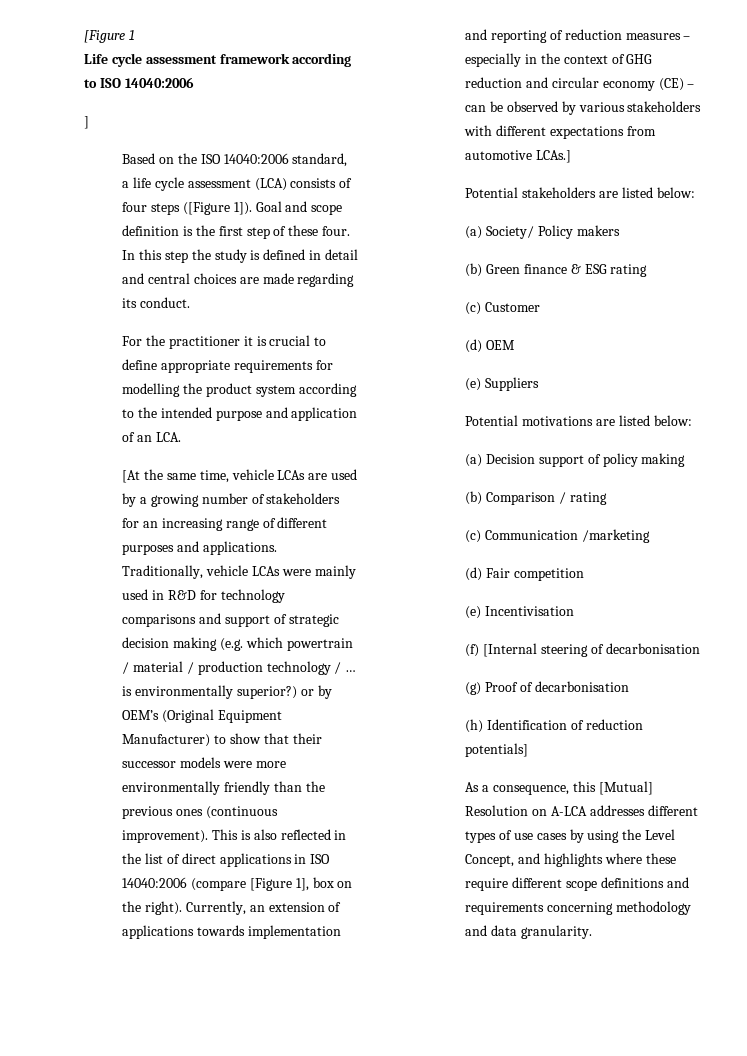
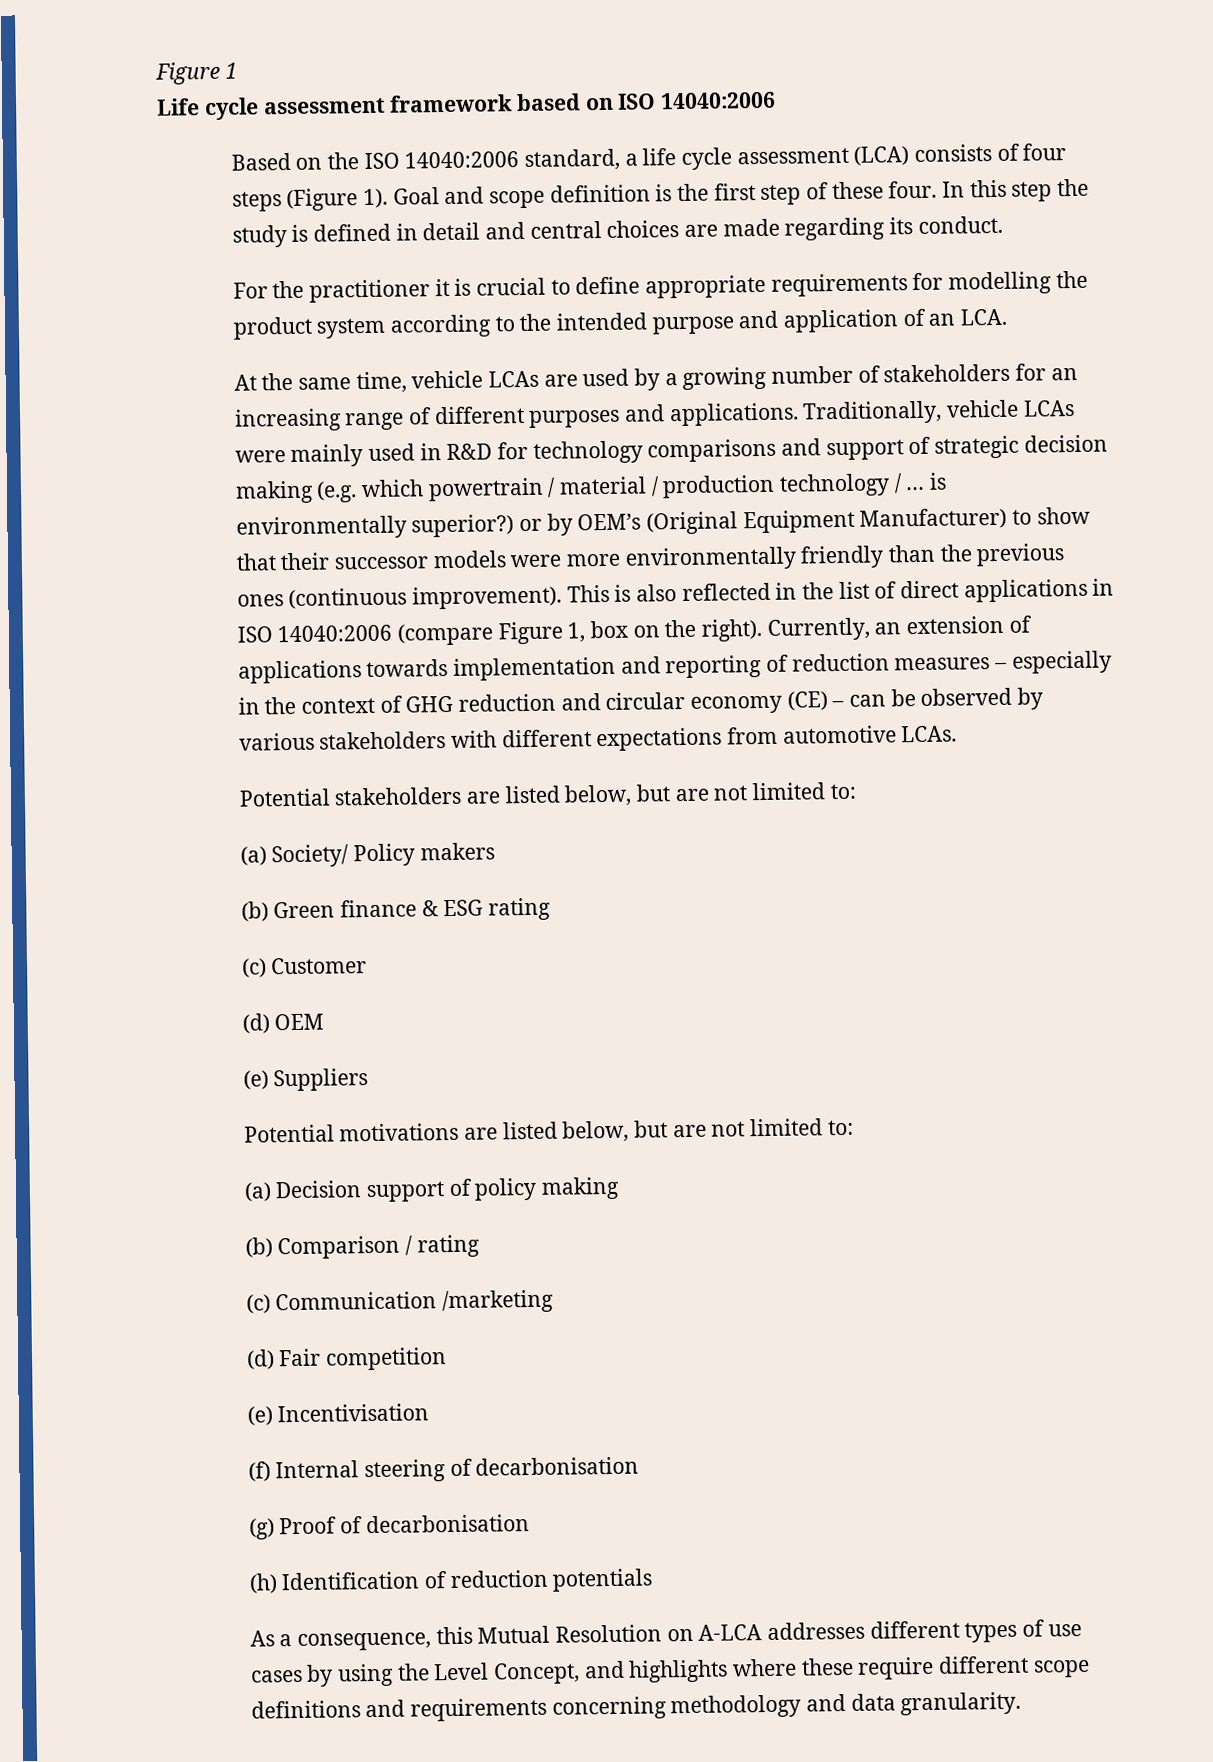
- [Figure 1
+ Figure 1
- Life cycle assessment framework according to ISO 14040:2006
- ]
+ Life cycle assessment framework based on ISO 14040:2006
- Based on the ISO 14040:2006 standard, a life cycle assessment (LCA) consists of four steps ([Figure 1]).
+ Based on the ISO 14040:2006 standard, a life cycle assessment (LCA) consists of four steps (Figure 1).
- [At the same time, vehicle LCAs are used by a growing number of stakeholders for an increasing range of different purposes and applications.
+ At the same time, vehicle LCAs are used by a growing number of stakeholders for an increasing range of different purposes and applications.
- This is also reflected in the list of direct applications in ISO 14040:2006 (compare [Figure 1], box on the right).
+ This is also reflected in the list of direct applications in ISO 14040:2006 (compare Figure 1, box on the right).
- Currently, an extension of applications towards implementation and reporting of reduction measures – especially in the context of GHG reduction and circular economy (CE) – can be observed by various stakeholders with different expectations from automotive LCAs.]
+ Currently, an extension of applications towards implementation and reporting of reduction measures – especially in the context of GHG reduction and circular economy (CE) – can be observed by various stakeholders with different expectations from automotive LCAs.
- Potential stakeholders are listed below:
+ Potential stakeholders are listed below, but are not limited to:
- Potential motivations are listed below:
+ Potential motivations are listed below, but are not limited to:
- (f) [Internal steering of decarbonisation
+ (f) Internal steering of decarbonisation
- (h) Identification of reduction potentials]
+ (h) Identification of reduction potentials
- As a consequence, this [Mutual] Resolution on A-LCA addresses different types of use cases by using the Level Concept, and highlights where these require different scope definitions and requirements concerning methodology and data granularity.
+ As a consequence, this Mutual Resolution on A-LCA addresses different types of use cases by using the Level Concept, and highlights where these require different scope definitions and requirements concerning methodology and data granularity.

